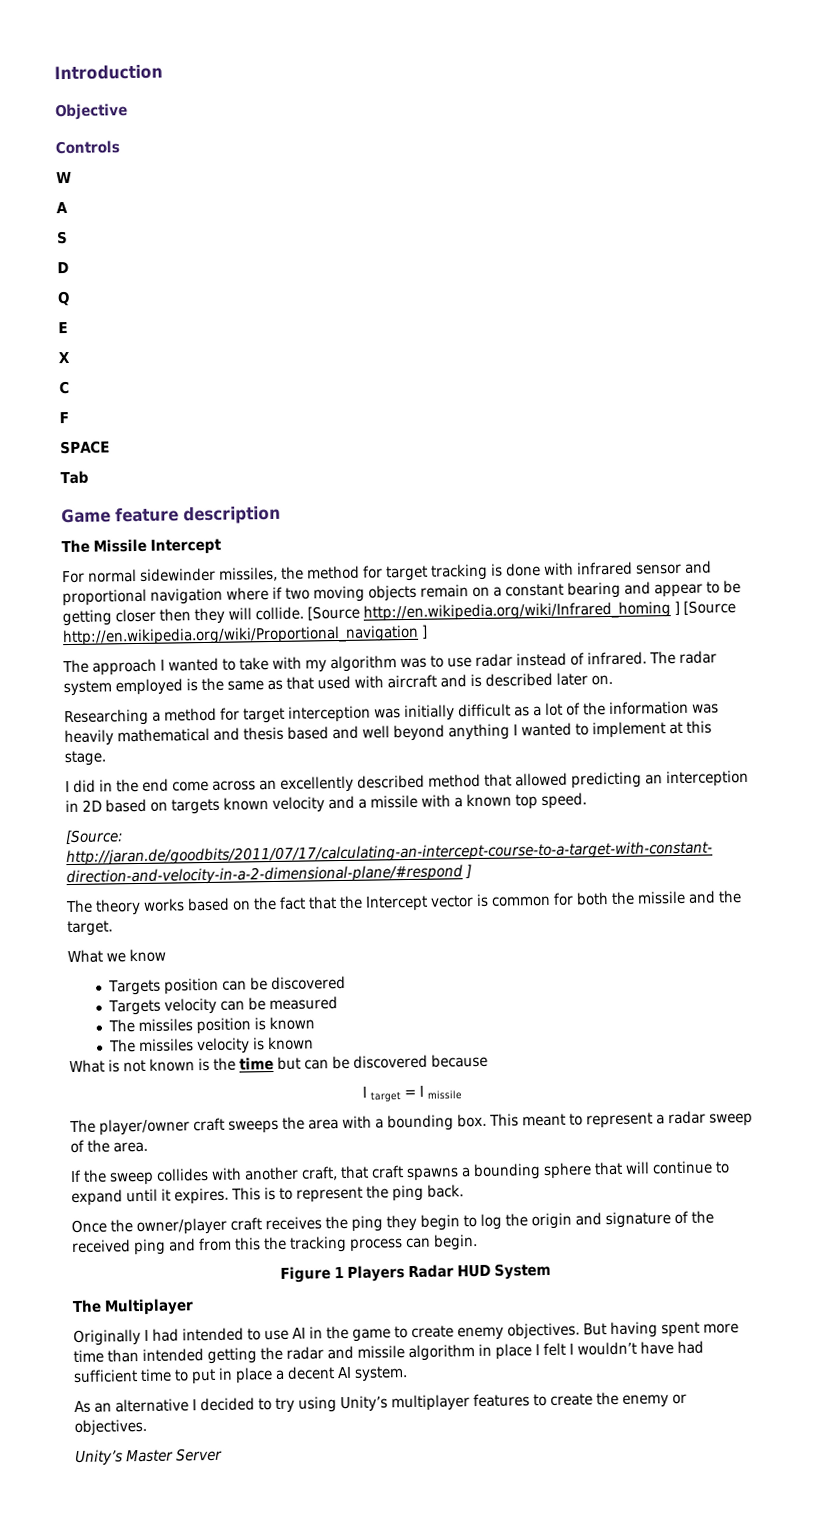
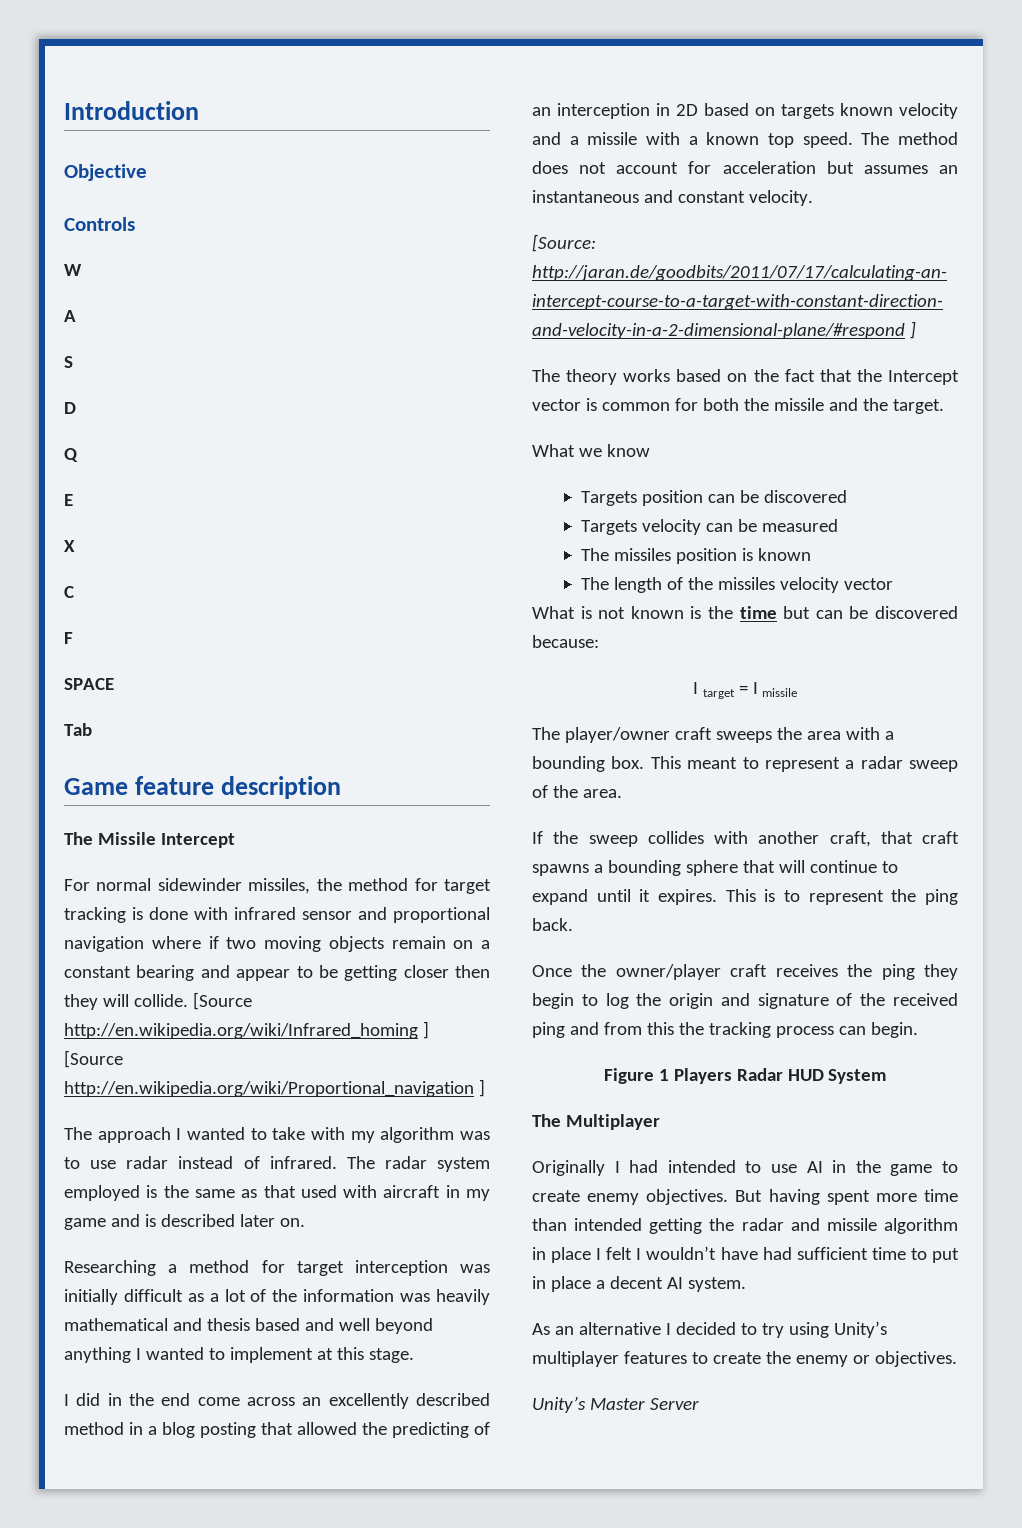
- The radar system employed is the same as that used with aircraft and is described later on.
+ The radar system employed is the same as that used with aircraft in my game and is described later on.
- I did in the end come across an excellently described method that allowed predicting an interception in 2D based on targets known velocity and a missile with a known top speed.
+ I did in the end come across an excellently described method in a blog posting that allowed the predicting of an interception in 2D based on targets known velocity and a missile with a known top speed. The method does not account for acceleration but assumes an instantaneous and constant velocity.
- The missiles velocity is known
+ The length of the missiles velocity vector
- What is not known is the time but can be discovered because
+ What is not known is the time but can be discovered because:

